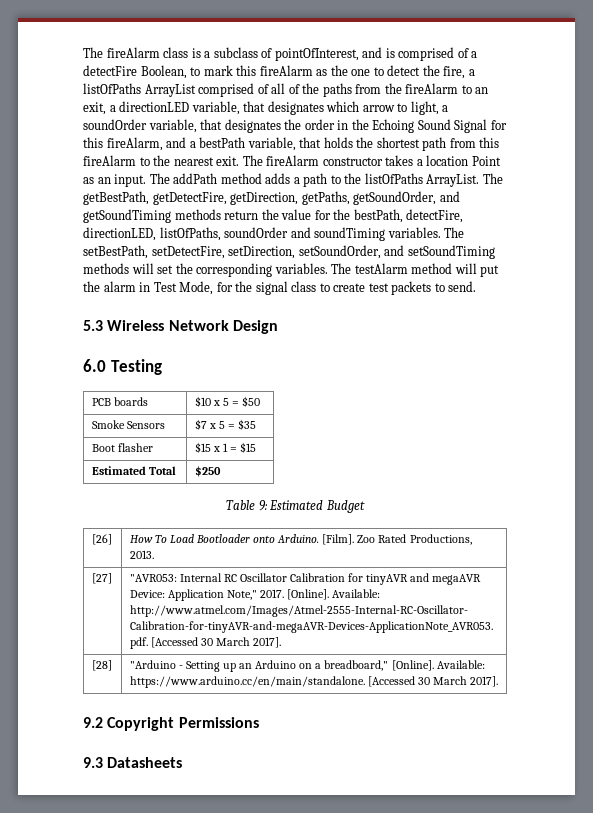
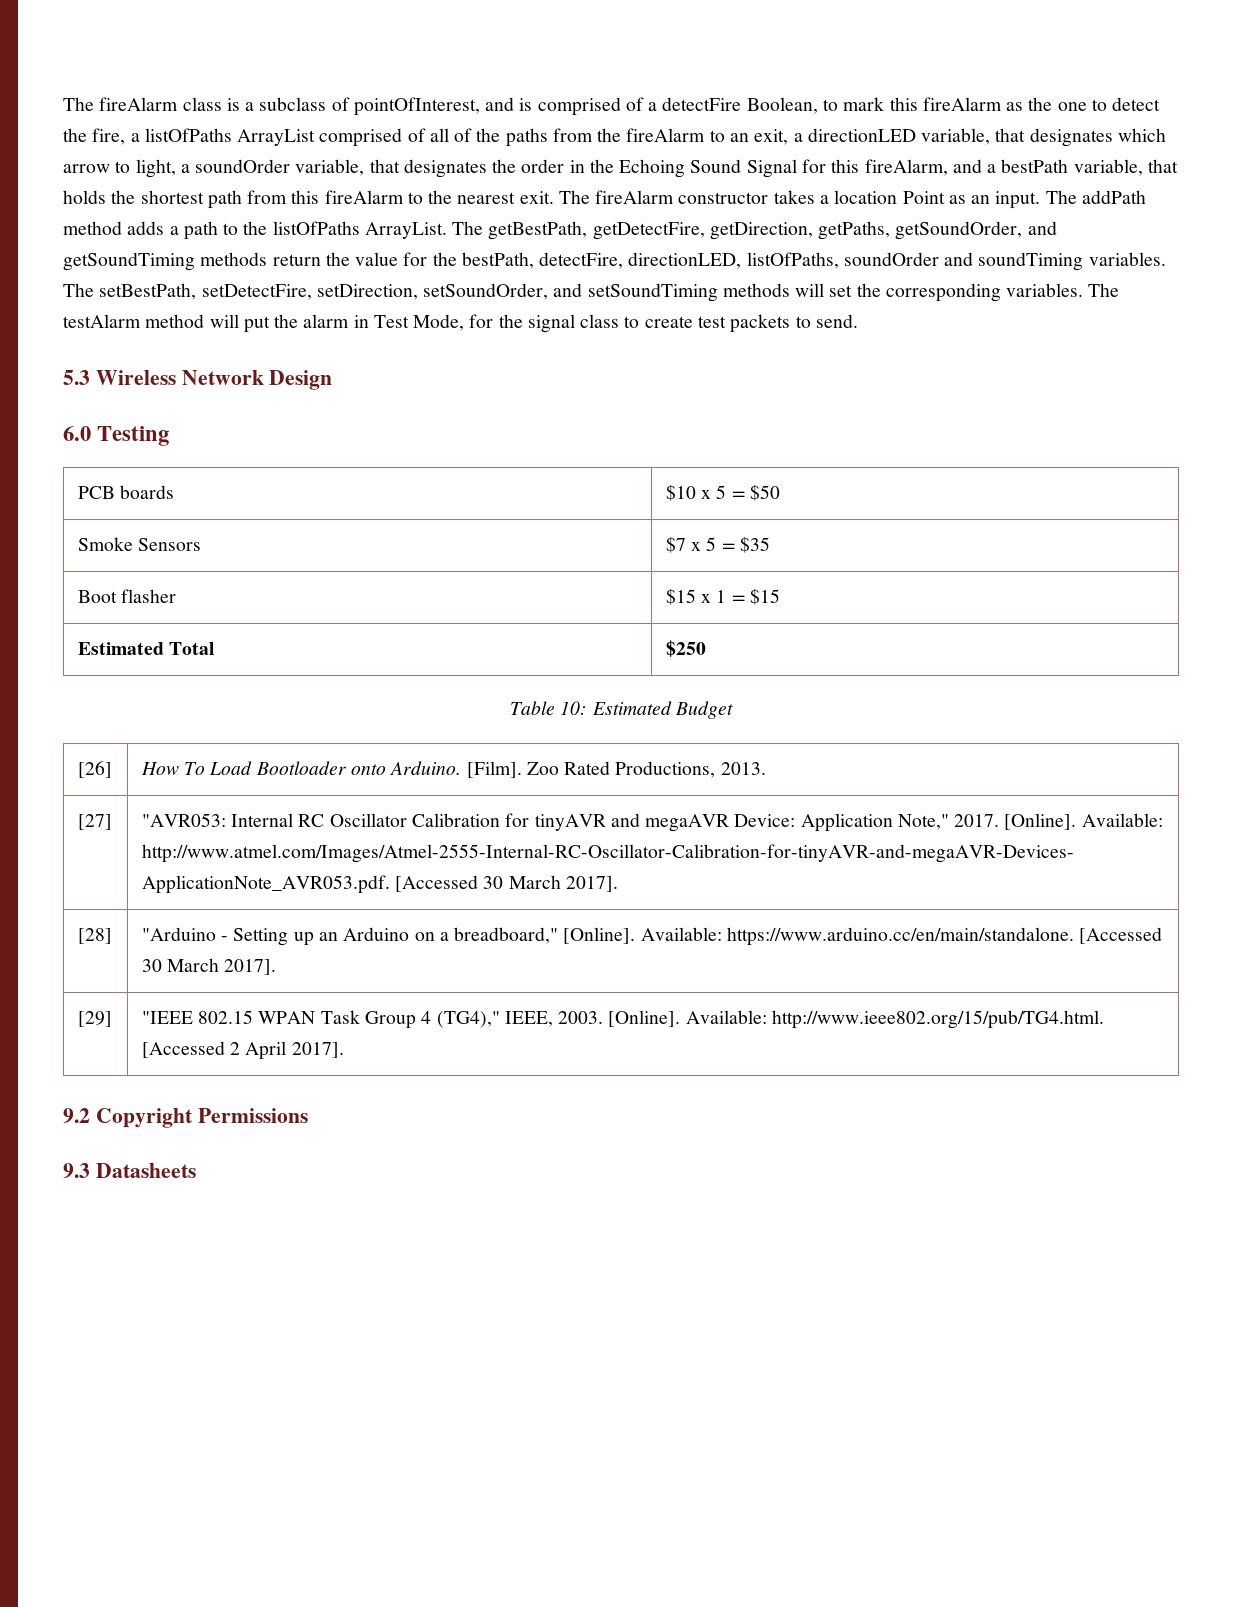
- Table 9: Estimated Budget
+ Table 10: Estimated Budget
+ [29] | "IEEE 802.15 WPAN Task Group 4 (TG4)," IEEE, 2003. [Online]. Available: http://www.ieee802.org/15/pub/TG4.html. [Accessed 2 April 2017].

